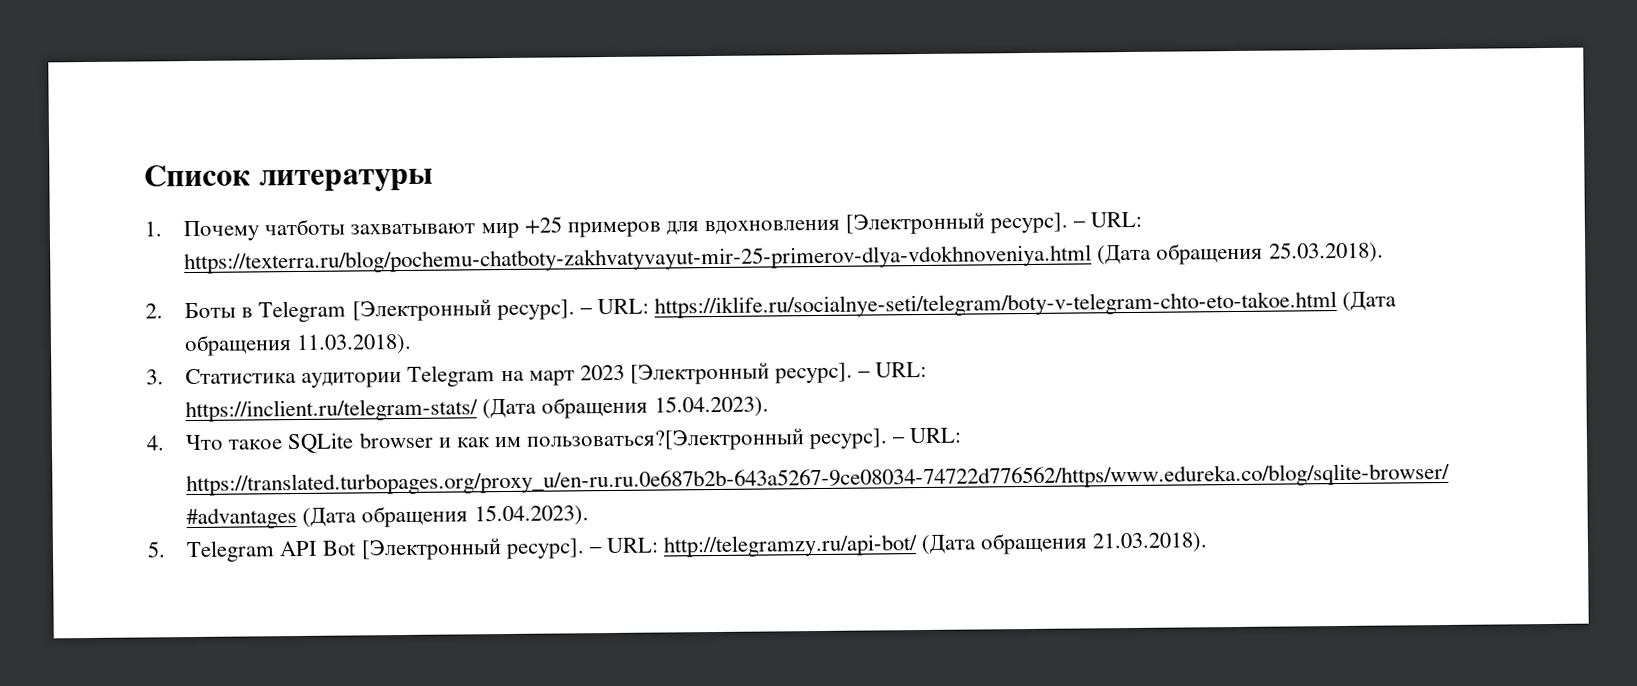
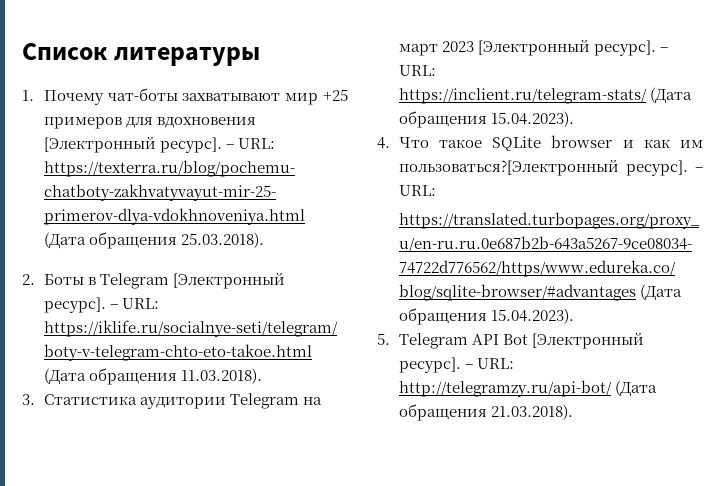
- 1. Почему чатботы захватывают мир +25 примеров для вдохновления [Электронный ресурс].
+ 1. Почему чат-боты захватывают мир +25 примеров для вдохновения [Электронный ресурс].

